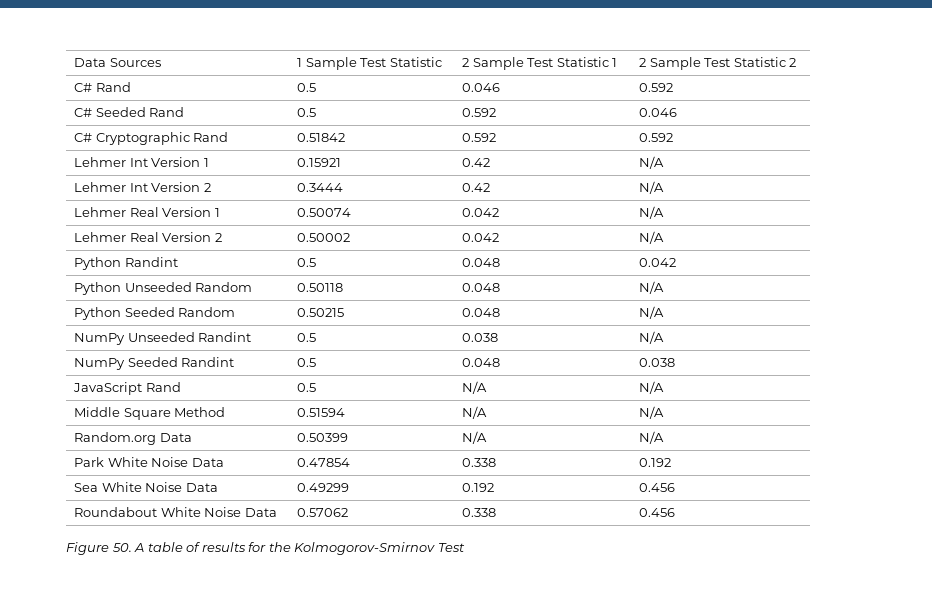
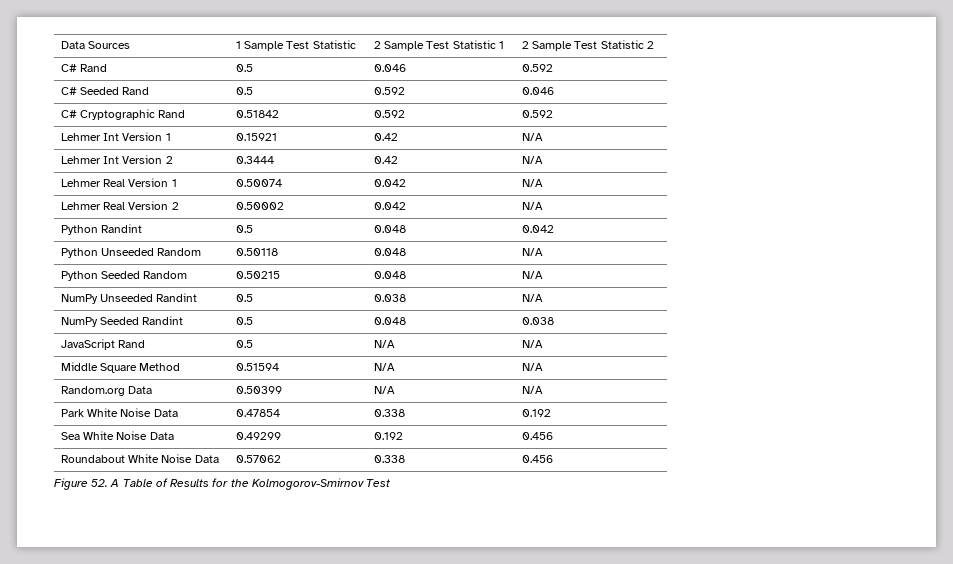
- Figure 50. A table of results for the Kolmogorov-Smirnov Test
+ Figure 52. A Table of Results for the Kolmogorov-Smirnov Test

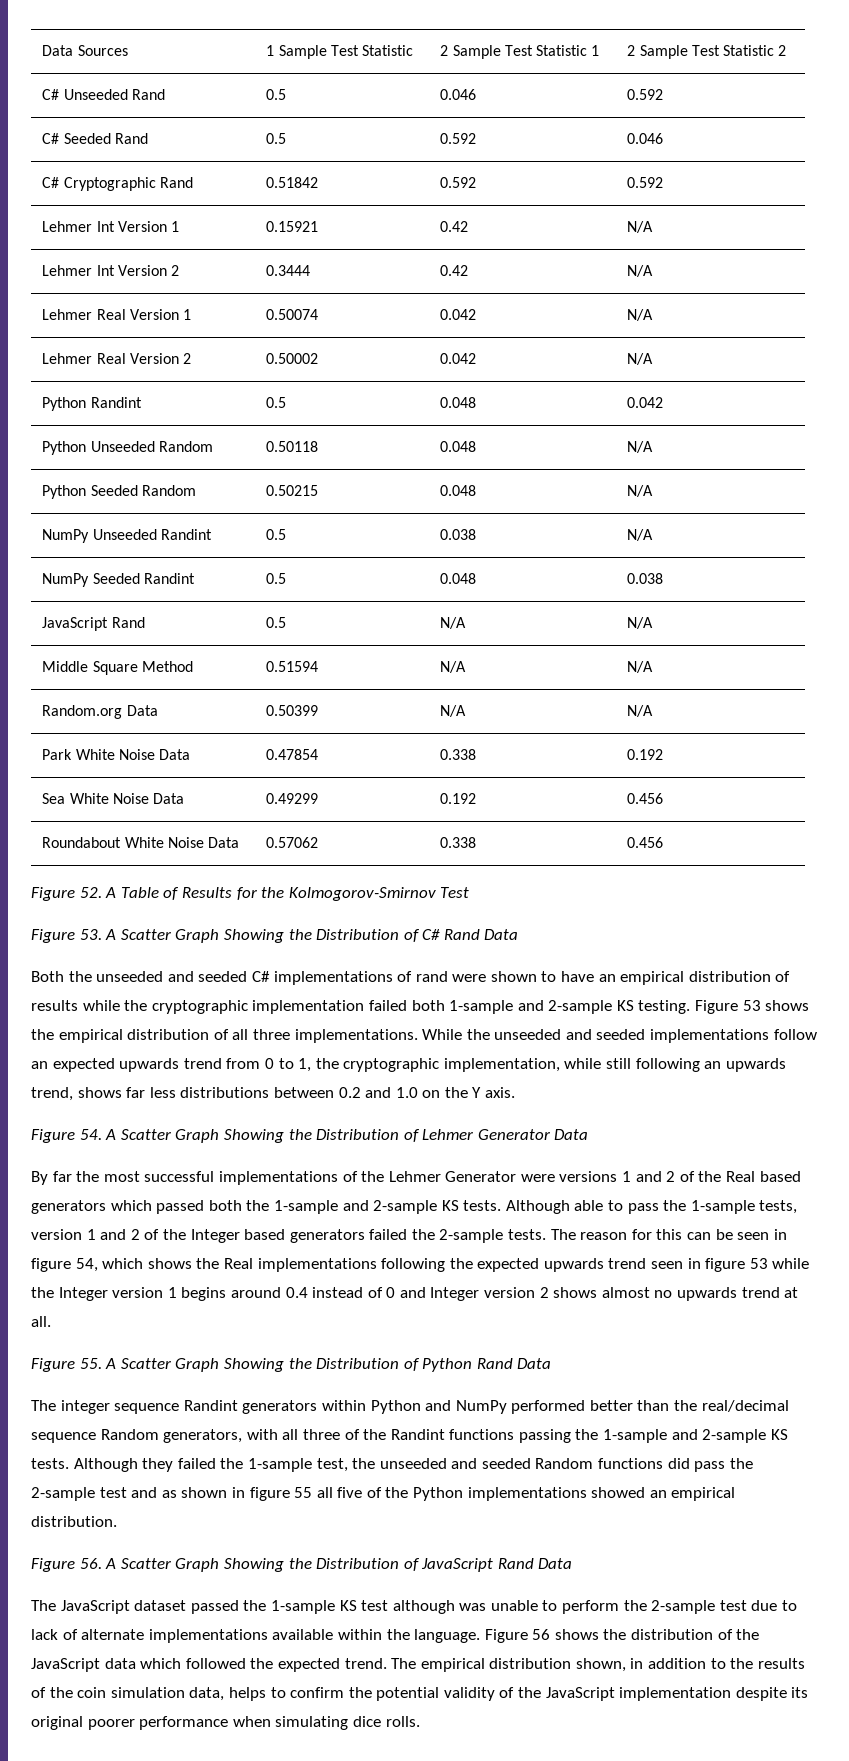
- C# Rand | 0.5 | 0.046 | 0.592
+ C# Unseeded Rand | 0.5 | 0.046 | 0.592
+ Figure 53. A Scatter Graph Showing the Distribution of C# Rand Data
+ Both the unseeded and seeded C# implementations of rand were shown to have an empirical distribution of results while the cryptographic implementation failed both 1-sample and 2-sample KS testing. Figure 53 shows the empirical distribution of all three implementations. While the unseeded and seeded implementations follow an expected upwards trend from 0 to 1, the cryptographic implementation, while still following an upwards trend, shows far less distributions between 0.2 and 1.0 on the Y axis.
+ Figure 54. A Scatter Graph Showing the Distribution of Lehmer Generator Data
+ By far the most successful implementations of the Lehmer Generator were versions 1 and 2 of the Real based generators which passed both the 1-sample and 2-sample KS tests. Although able to pass the 1-sample tests, version 1 and 2 of the Integer based generators failed the 2-sample tests. The reason for this can be seen in figure 54, which shows the Real implementations following the expected upwards trend seen in figure 53 while the Integer version 1 begins around 0.4 instead of 0 and Integer version 2 shows almost no upwards trend at all.
+ Figure 55. A Scatter Graph Showing the Distribution of Python Rand Data
+ The integer sequence Randint generators within Python and NumPy performed better than the real/decimal sequence Random generators, with all three of the Randint functions passing the 1-sample and 2-sample KS tests. Although they failed the 1-sample test, the unseeded and seeded Random functions did pass the 2-sample test and as shown in figure 55 all five of the Python implementations showed an empirical distribution.
+ Figure 56. A Scatter Graph Showing the Distribution of JavaScript Rand Data
+ The JavaScript dataset passed the 1-sample KS test although was unable to perform the 2-sample test due to lack of alternate implementations available within the language. Figure 56 shows the distribution of the JavaScript data which followed the expected trend. The empirical distribution shown, in addition to the results of the coin simulation data, helps to confirm the potential validity of the JavaScript implementation despite its original poorer performance when simulating dice rolls.

